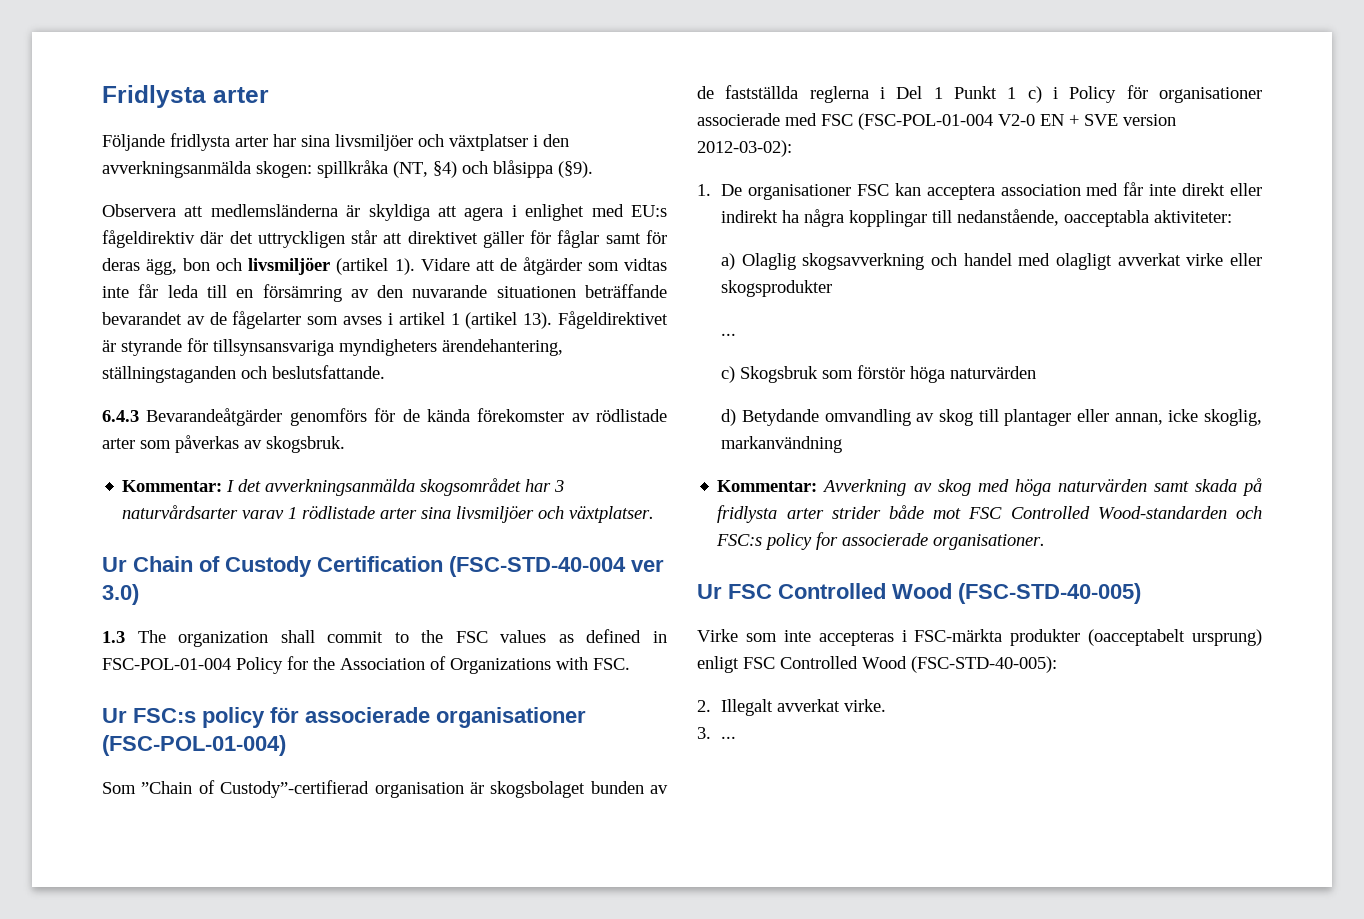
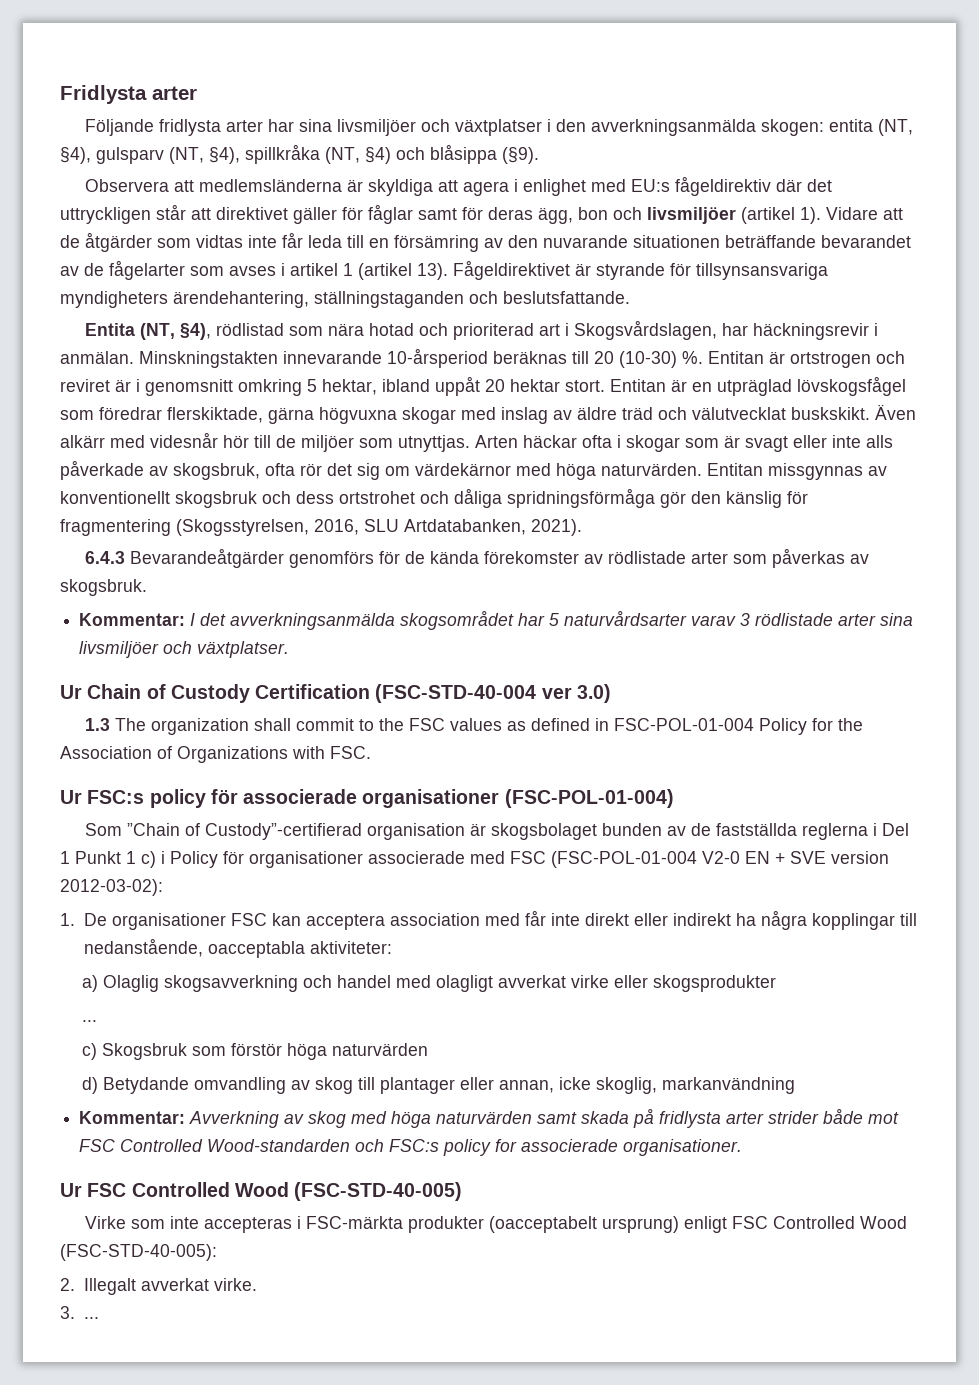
- Följande fridlysta arter har sina livsmiljöer och växtplatser i den avverkningsanmälda skogen: spillkråka (NT, §4) och blåsippa (§9).
+ Följande fridlysta arter har sina livsmiljöer och växtplatser i den avverkningsanmälda skogen: entita (NT, §4), gulsparv (NT, §4), spillkråka (NT, §4) och blåsippa (§9).
+ Entita (NT, §4), rödlistad som nära hotad och prioriterad art i Skogsvårdslagen, har häckningsrevir i anmälan. Minskningstakten innevarande 10-årsperiod beräknas till 20 (10-30) %. Entitan är ortstrogen och reviret är i genomsnitt omkring 5 hektar, ibland uppåt 20 hektar stort. Entitan är en utpräglad lövskogsfågel som föredrar flerskiktade, gärna högvuxna skogar med inslag av äldre träd och välutvecklat buskskikt. Även alkärr med videsnår hör till de miljöer som utnyttjas. Arten häckar ofta i skogar som är svagt eller inte alls påverkade av skogsbruk, ofta rör det sig om värdekärnor med höga naturvärden. Entitan missgynnas av konventionellt skogsbruk och dess ortstrohet och dåliga spridningsförmåga gör den känslig för fragmentering (Skogsstyrelsen, 2016, SLU Artdatabanken, 2021).
- Kommentar: I det avverkningsanmälda skogsområdet har 3 naturvårdsarter varav 1 rödlistade arter sina livsmiljöer och växtplatser.
+ Kommentar: I det avverkningsanmälda skogsområdet har 5 naturvårdsarter varav 3 rödlistade arter sina livsmiljöer och växtplatser.

